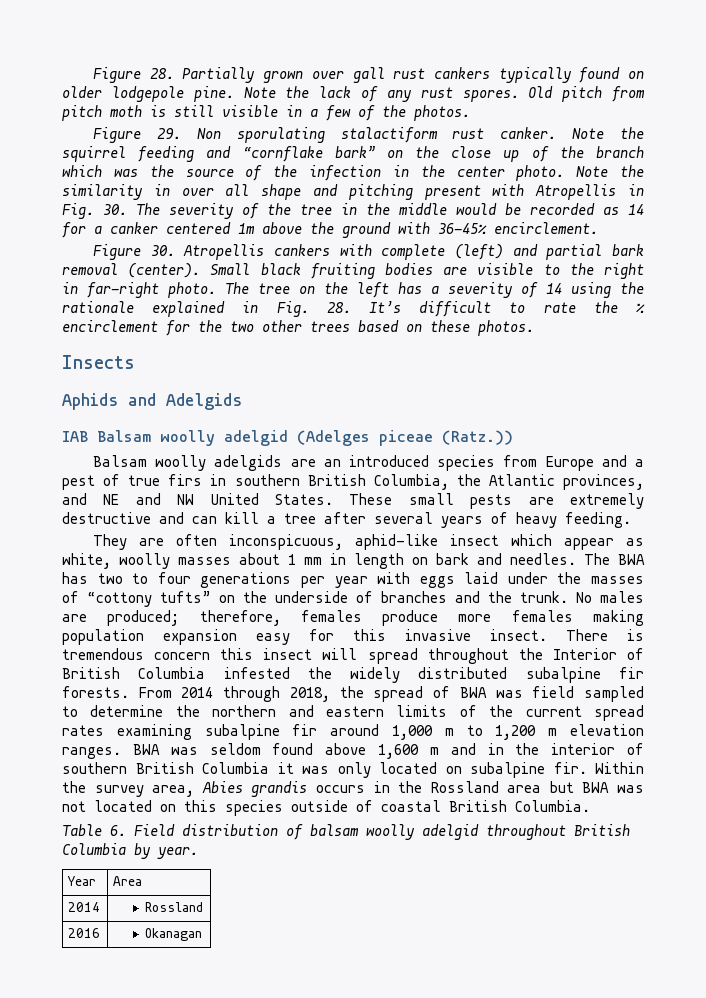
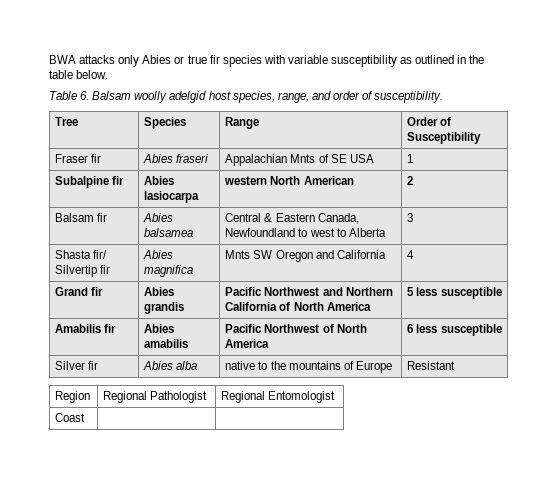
- Figure 28. Partially grown over gall rust cankers typically found on older lodgepole pine. Note the lack of any rust spores. Old pitch from pitch moth is still visible in a few of the photos.
- Figure 29. Non sporulating stalactiform rust canker. Note the squirrel feeding and “cornflake bark” on the close up of the branch which was the source of the infection in the center photo. Note the similarity in over all shape and pitching present with Atropellis in Fig. 30. The severity of the tree in the middle would be recorded as 14 for a canker centered 1m above the ground with 36-45% encirclement.
- Figure 30. Atropellis cankers with complete (left) and partial bark removal (center). Small black fruiting bodies are visible to the right in far-right photo. The tree on the left has a severity of 14 using the rationale explained in Fig. 28. It’s difficult to rate the % encirclement for the two other trees based on these photos.
- Insects
- Aphids and Adelgids
- IAB Balsam woolly adelgid (Adelges piceae (Ratz.))
- Balsam woolly adelgids are an introduced species from Europe and a pest of true firs in southern British Columbia, the Atlantic provinces, and NE and NW United States. These small pests are extremely destructive and can kill a tree after several years of heavy feeding.
- They are often inconspicuous, aphid-like insect which appear as white, woolly masses about 1 mm in length on bark and needles. The BWA has two to four generations per year with eggs laid under the masses of “cottony tufts” on the underside of branches and the trunk. No males are produced; therefore, females produce more females making population expansion easy for this invasive insect. There is tremendous concern this insect will spread throughout the Interior of British Columbia infested the widely distributed subalpine fir forests. From 2014 through 2018, the spread of BWA was field sampled to determine the northern and eastern limits of the current spread rates examining subalpine fir around 1,000 m to 1,200 m elevation ranges. BWA was seldom found above 1,600 m and in the interior of southern British Columbia it was only located on subalpine fir. Within the survey area, Abies grandis occurs in the Rossland area but BWA was not located on this species outside of coastal British Columbia.
- Table 6. Field distribution of balsam woolly adelgid throughout British Columbia by year.
- Year | Area
- 2014 | Rossland
- 2016 | Okanagan
+ BWA attacks only Abies or true fir species with variable susceptibility as outlined in the table below.
+ Table 6. Balsam woolly adelgid host species, range, and order of susceptibility.
+ Tree | Species | Range | Order of Susceptibility
+ Fraser fir | Abies fraseri | Appalachian Mnts of SE USA | 1
+ Subalpine fir | Abies lasiocarpa | western North American | 2
+ Balsam fir | Abies balsamea | Central & Eastern Canada, Newfoundland to west to Alberta | 3
+ Shasta fir/ Silvertip fir | Abies magnifica | Mnts SW Oregon and California | 4
+ Grand fir | Abies grandis | Pacific Northwest and Northern California of North America | 5 less susceptible
+ Amabilis fir | Abies amabilis | Pacific Northwest of North America | 6 less susceptible
+ Silver fir | Abies alba | native to the mountains of Europe | Resistant
+ Region | Regional Pathologist | Regional Entomologist
+ Coast | |

